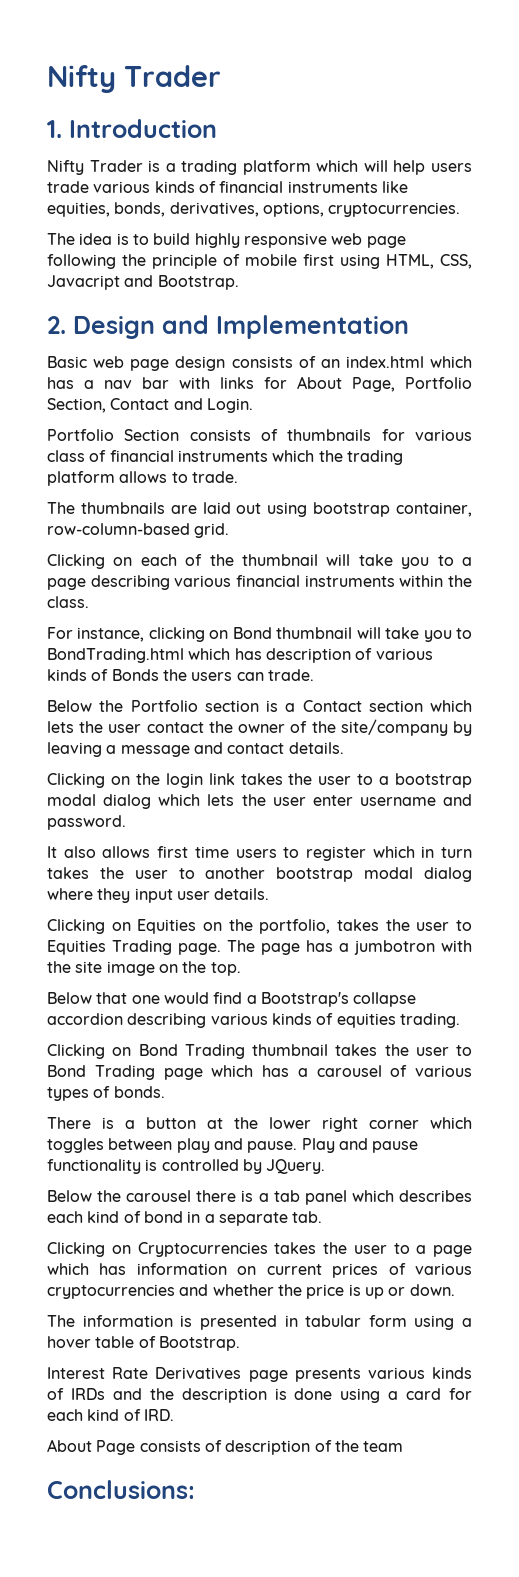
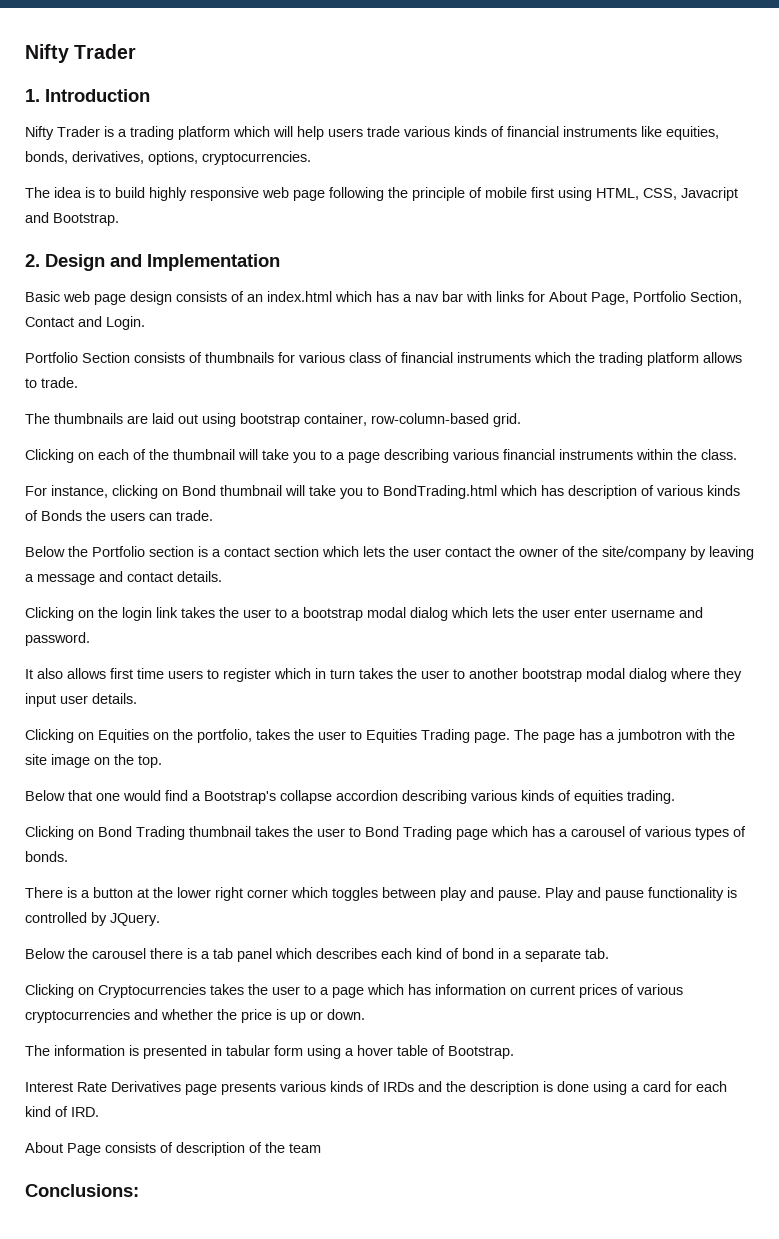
- Below the Portfolio section is a Contact section which lets the user contact the owner of the site/company by leaving a message and contact details.
+ Below the Portfolio section is a contact section which lets the user contact the owner of the site/company by leaving a message and contact details.

